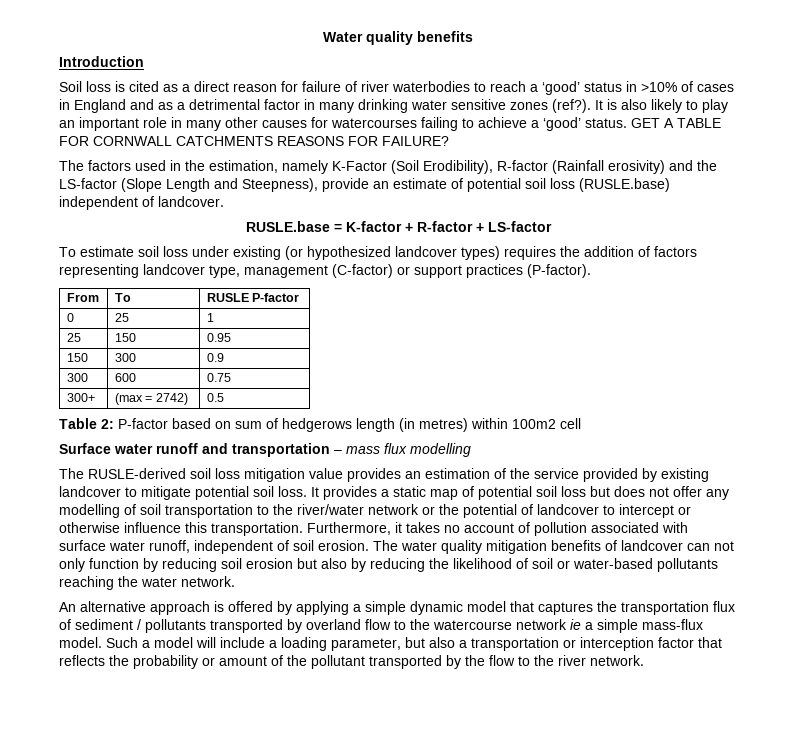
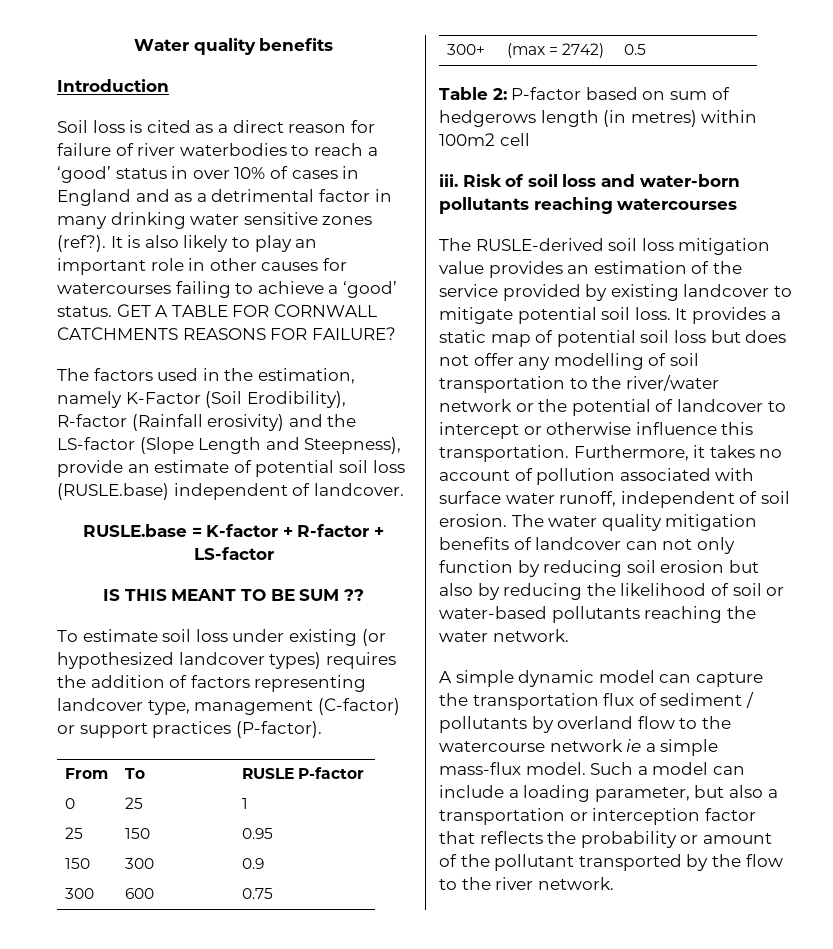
- Soil loss is cited as a direct reason for failure of river waterbodies to reach a ‘good’ status in >10% of cases in England and as a detrimental factor in many drinking water sensitive zones (ref?).
+ Soil loss is cited as a direct reason for failure of river waterbodies to reach a ‘good’ status in over 10% of cases in England and as a detrimental factor in many drinking water sensitive zones (ref?).
- It is also likely to play an important role in many other causes for watercourses failing to achieve a ‘good’ status.
+ It is also likely to play an important role in other causes for watercourses failing to achieve a ‘good’ status.
+ IS THIS MEANT TO BE SUM ??
- Surface water runoff and transportation – mass flux modelling
+ iii. Risk of soil loss and water-born pollutants reaching watercourses
- An alternative approach is offered by applying a simple dynamic model that captures the transportation flux of sediment / pollutants transported by overland flow to the watercourse network ie a simple mass-flux model.
+ A simple dynamic model can capture the transportation flux of sediment / pollutants by overland flow to the watercourse network ie a simple mass-flux model.
- Such a model will include a loading parameter, but also a transportation or interception factor that reflects the probability or amount of the pollutant transported by the flow to the river network.
+ Such a model can include a loading parameter, but also a transportation or interception factor that reflects the probability or amount of the pollutant transported by the flow to the river network.

